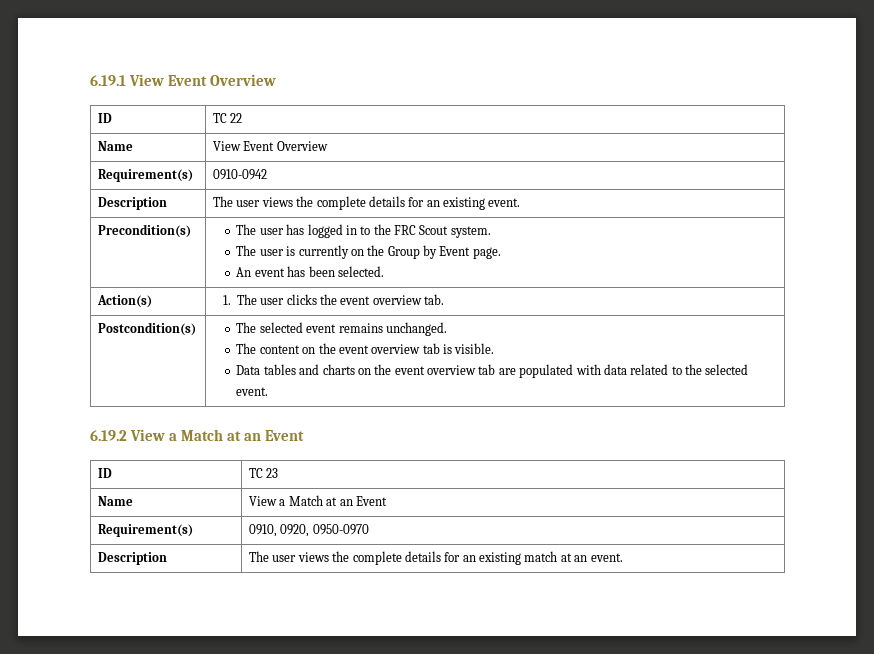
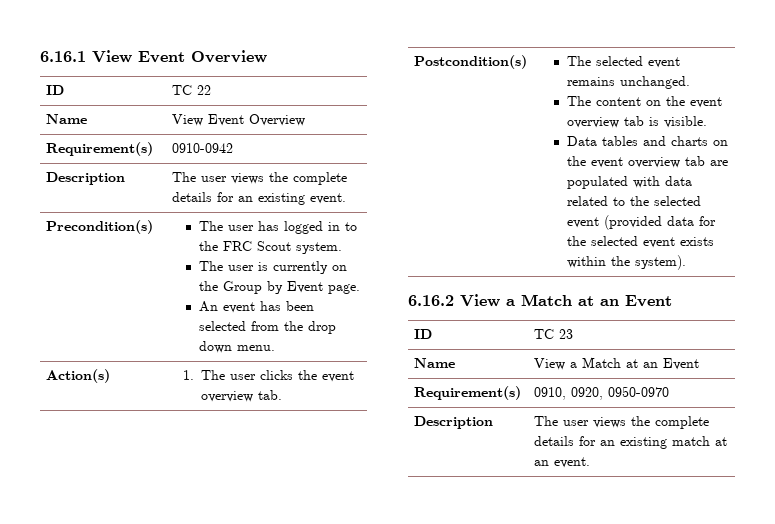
- 6.19.1 View Event Overview
+ 6.16.1 View Event Overview
  Precondition(s) | The user has logged in to the FRC Scout system.
  The user is currently on the Group by Event page.
- An event has been selected.
+ An event has been selected from the drop down menu.
- Data tables and charts on the event overview tab are populated with data related to the selected event.
- 6.19.2 View a Match at an Event
+ Data tables and charts on the event overview tab are populated with data related to the selected event (provided data for the selected event exists within the system).
+ 6.16.2 View a Match at an Event

